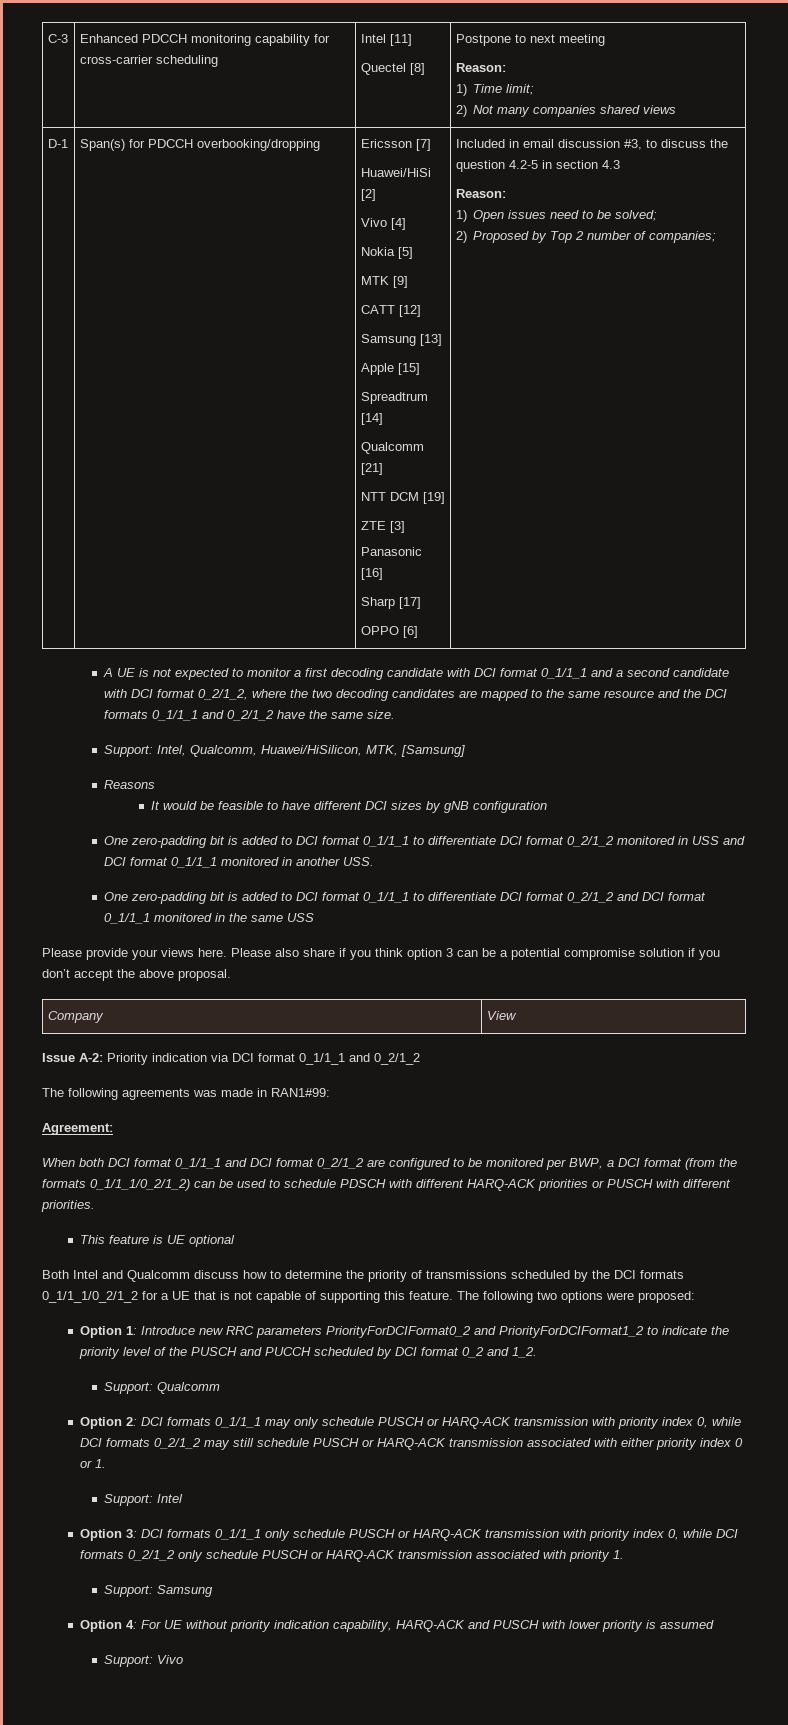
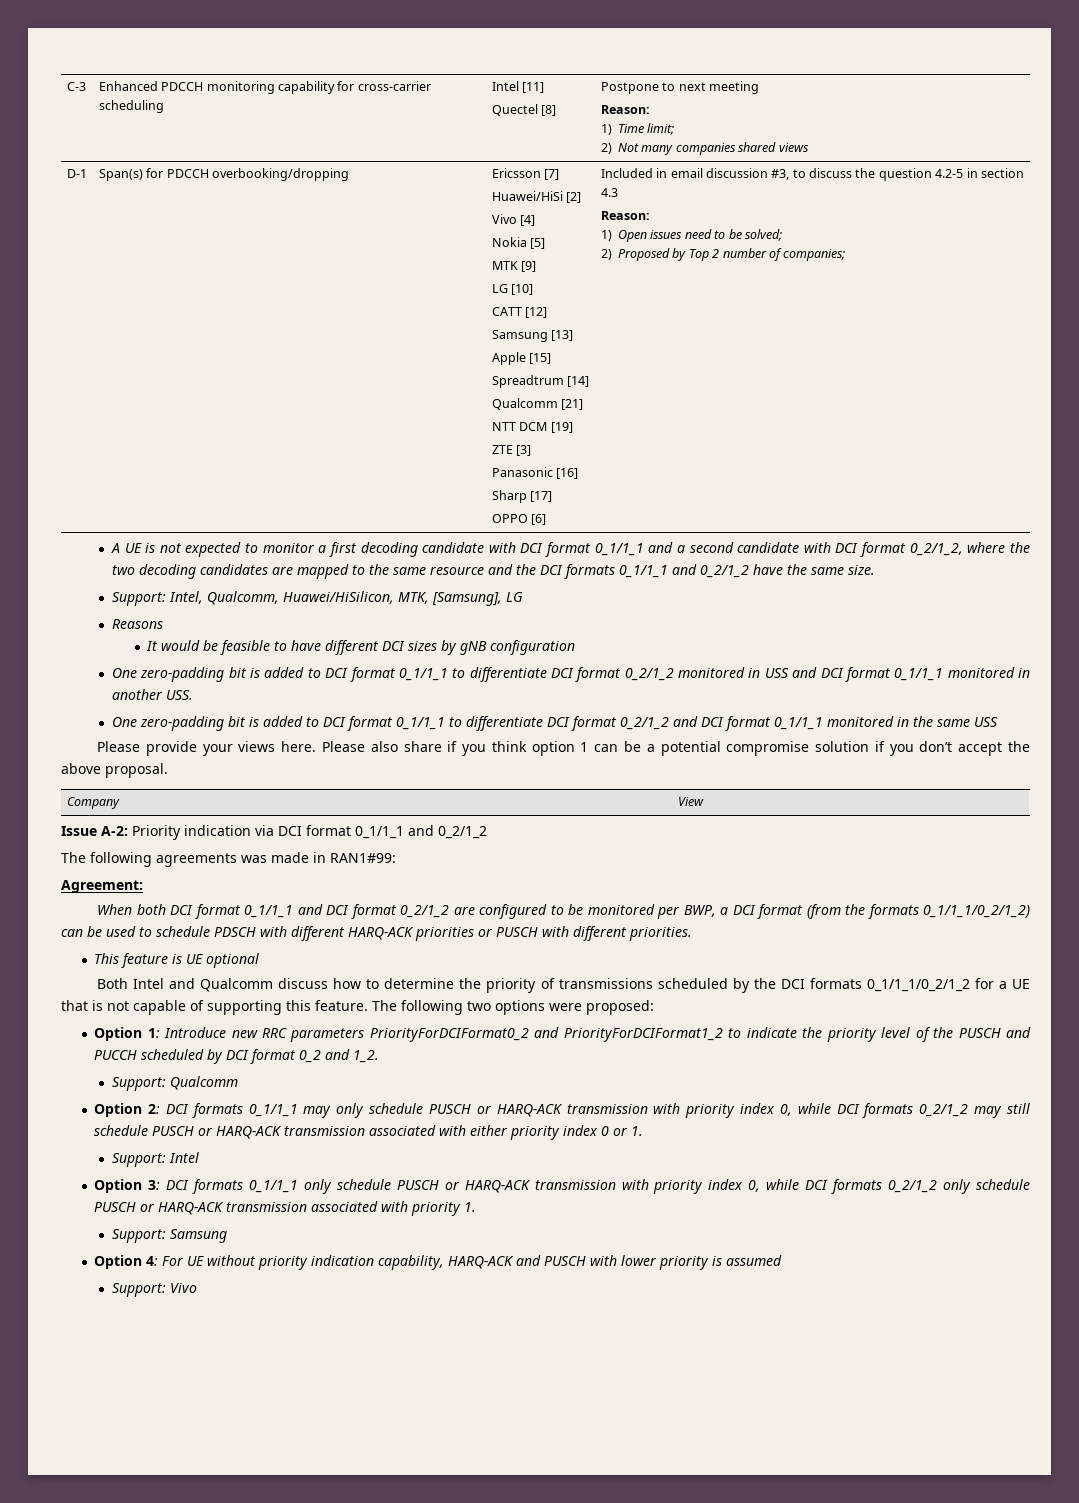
+ LG [10]
- Support: Intel, Qualcomm, Huawei/HiSilicon, MTK, [Samsung]
+ Support: Intel, Qualcomm, Huawei/HiSilicon, MTK, [Samsung], LG
- Please also share if you think option 3 can be a potential compromise solution if you don’t accept the above proposal.
+ Please also share if you think option 1 can be a potential compromise solution if you don’t accept the above proposal.

